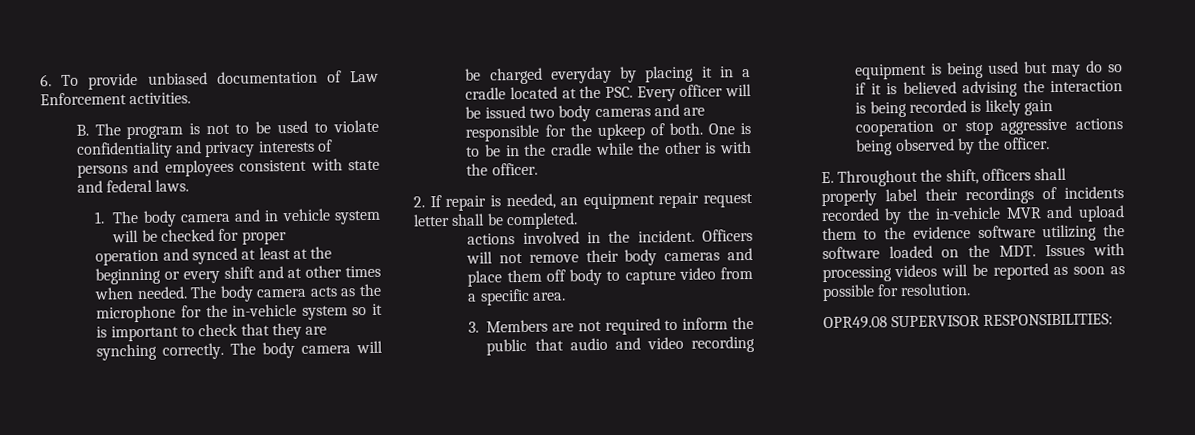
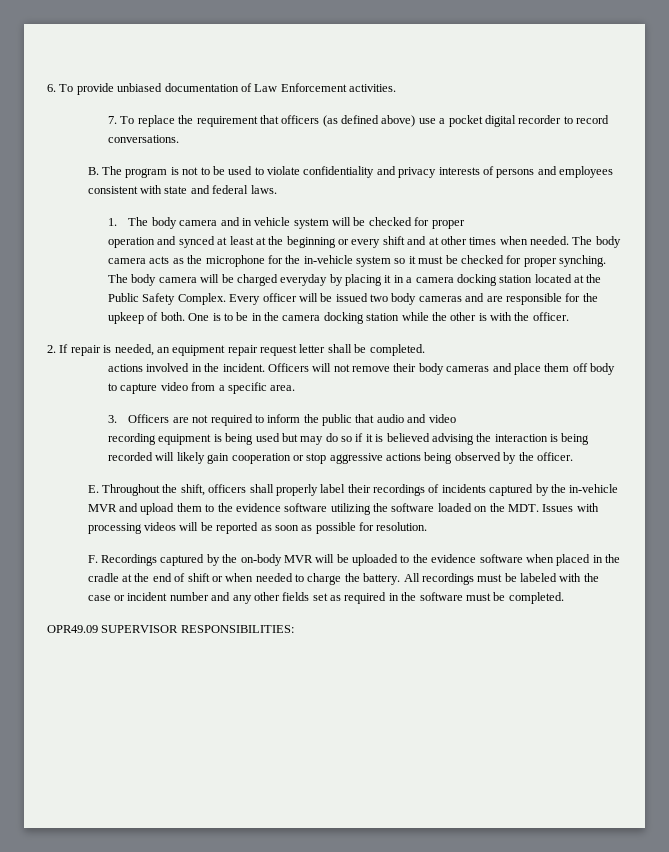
+ 7. To replace the requirement that officers (as defined above) use a pocket digital recorder to record conversations.
- The body camera acts as the microphone for the in-vehicle system so it is important to check that they are synching correctly.
+ The body camera acts as the microphone for the in-vehicle system so it must be checked for proper synching.
- The body camera will be charged everyday by placing it in a cradle located at the PSC. Every officer will be issued two body cameras and are responsible for the upkeep of both.
+ The body camera will be charged everyday by placing it in a camera docking station located at the Public Safety Complex. Every officer will be issued two body cameras and are responsible for the upkeep of both.
- One is to be in the cradle while the other is with the officer.
+ One is to be in the camera docking station while the other is with the officer.
- 3. Members are not required to inform the public that audio and video recording equipment is being used but may do so if it is believed advising the interaction is being recorded is likely gain cooperation or stop aggressive actions being observed by the officer.
+ 3. Officers are not required to inform the public that audio and video
+ recording equipment is being used but may do so if it is believed advising the interaction is being recorded will likely gain cooperation or stop aggressive actions being observed by the officer.
- E. Throughout the shift, officers shall properly label their recordings of incidents recorded by the in-vehicle MVR and upload them to the evidence software utilizing the software loaded on the MDT. Issues with processing videos will be reported as soon as possible for resolution.
+ E. Throughout the shift, officers shall properly label their recordings of incidents captured by the in-vehicle MVR and upload them to the evidence software utilizing the software loaded on the MDT. Issues with processing videos will be reported as soon as possible for resolution.
- OPR49.08 SUPERVISOR RESPONSIBILITIES:
+ F. Recordings captured by the on-body MVR will be uploaded to the evidence software when placed in the cradle at the end of shift or when needed to charge the battery. All recordings must be labeled with the case or incident number and any other fields set as required in the software must be completed.
+ OPR49.09 SUPERVISOR RESPONSIBILITIES:

